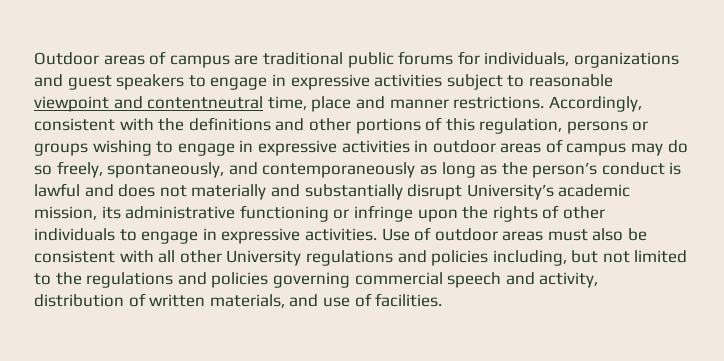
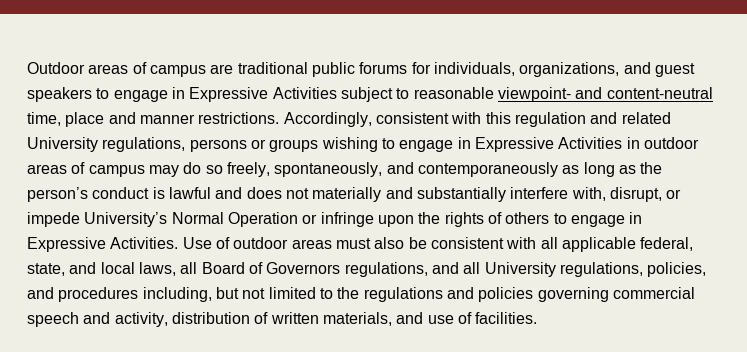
- Outdoor areas of campus are traditional public forums for individuals, organizations and guest speakers to engage in expressive activities subject to reasonable viewpoint and contentneutral time, place and manner restrictions.
+ Outdoor areas of campus are traditional public forums for individuals, organizations, and guest speakers to engage in Expressive Activities subject to reasonable viewpoint- and content-neutral time, place and manner restrictions.
- Accordingly, consistent with the definitions and other portions of this regulation, persons or groups wishing to engage in expressive activities in outdoor areas of campus may do so freely, spontaneously, and contemporaneously as long as the person’s conduct is lawful and does not materially and substantially disrupt University’s academic mission, its administrative functioning or infringe upon the rights of other individuals to engage in expressive activities.
+ Accordingly, consistent with this regulation and related University regulations, persons or groups wishing to engage in Expressive Activities in outdoor areas of campus may do so freely, spontaneously, and contemporaneously as long as the person’s conduct is lawful and does not materially and substantially interfere with, disrupt, or impede University’s Normal Operation or infringe upon the rights of others to engage in Expressive Activities.
- Use of outdoor areas must also be consistent with all other University regulations and policies including, but not limited to the regulations and policies governing commercial speech and activity, distribution of written materials, and use of facilities.
+ Use of outdoor areas must also be consistent with all applicable federal, state, and local laws, all Board of Governors regulations, and all University regulations, policies, and procedures including, but not limited to the regulations and policies governing commercial speech and activity, distribution of written materials, and use of facilities.

